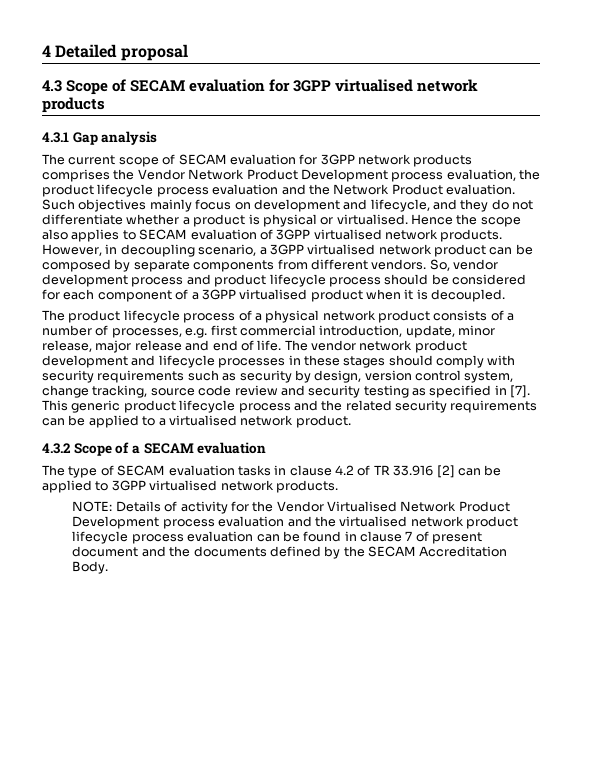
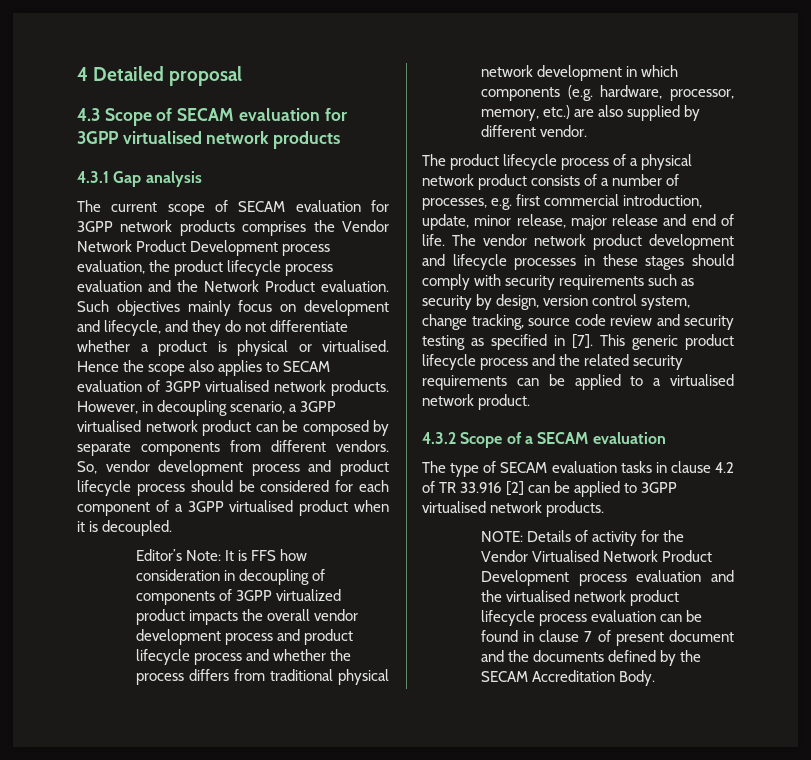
+ Editor’s Note: It is FFS how consideration in decoupling of components of 3GPP virtualized product impacts the overall vendor development process and product lifecycle process and whether the process differs from traditional physical network development in which components (e.g. hardware, processor, memory, etc.) are also supplied by different vendor.

